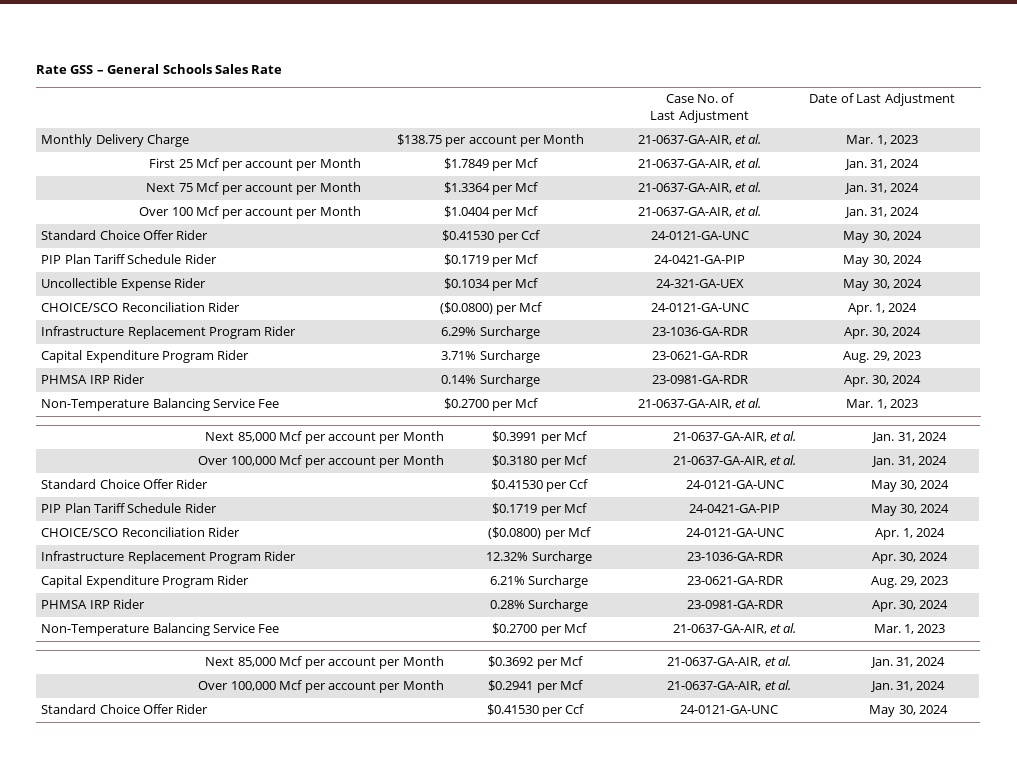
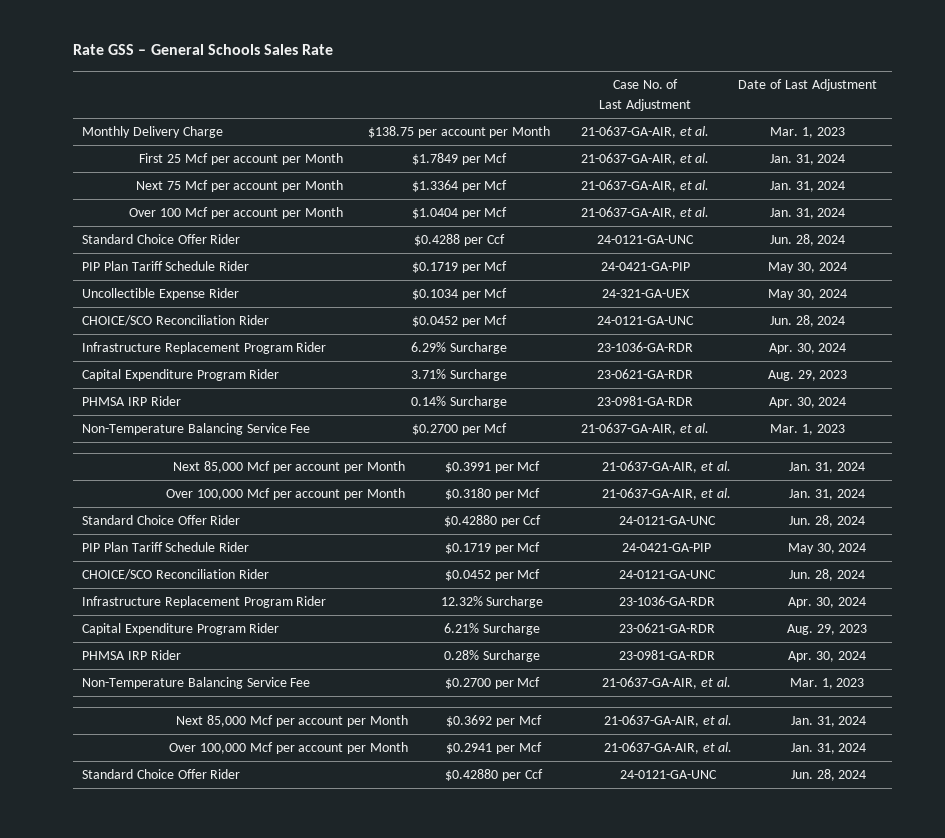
  Over 100 Mcf per account per Month | $1.0404 per Mcf | 21-0637-GA-AIR, et al. | Jan. 31, 2024
- Standard Choice Offer Rider | $0.41530 per Ccf | 24-0121-GA-UNC | May 30, 2024
+ Standard Choice Offer Rider | $0.4288 per Ccf | 24-0121-GA-UNC | Jun. 28, 2024
  Uncollectible Expense Rider | $0.1034 per Mcf | 24-321-GA-UEX | May 30, 2024
- CHOICE/SCO Reconciliation Rider | ($0.0800) per Mcf | 24-0121-GA-UNC | Apr. 1, 2024
+ CHOICE/SCO Reconciliation Rider | $0.0452 per Mcf | 24-0121-GA-UNC | Jun. 28, 2024
  Over 100,000 Mcf per account per Month | $0.3180 per Mcf | 21-0637-GA-AIR, et al. | Jan. 31, 2024
- Standard Choice Offer Rider | $0.41530 per Ccf | 24-0121-GA-UNC | May 30, 2024
+ Standard Choice Offer Rider | $0.42880 per Ccf | 24-0121-GA-UNC | Jun. 28, 2024
  PIP Plan Tariff Schedule Rider | $0.1719 per Mcf | 24-0421-GA-PIP | May 30, 2024
- CHOICE/SCO Reconciliation Rider | ($0.0800) per Mcf | 24-0121-GA-UNC | Apr. 1, 2024
+ CHOICE/SCO Reconciliation Rider | $0.0452 per Mcf | 24-0121-GA-UNC | Jun. 28, 2024
  Over 100,000 Mcf per account per Month | $0.2941 per Mcf | 21-0637-GA-AIR, et al. | Jan. 31, 2024
- Standard Choice Offer Rider | $0.41530 per Ccf | 24-0121-GA-UNC | May 30, 2024
+ Standard Choice Offer Rider | $0.42880 per Ccf | 24-0121-GA-UNC | Jun. 28, 2024

